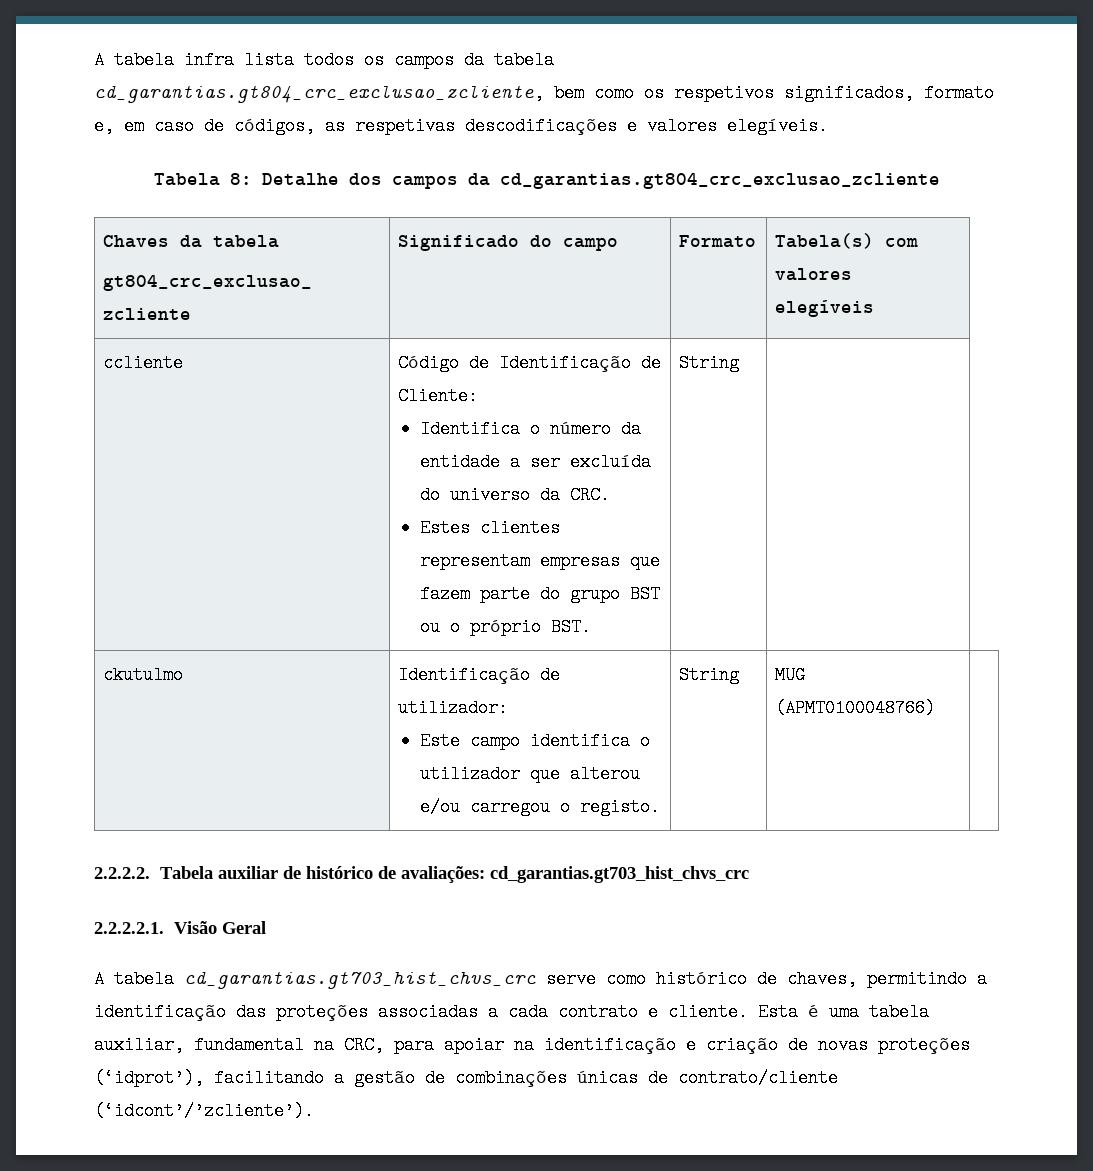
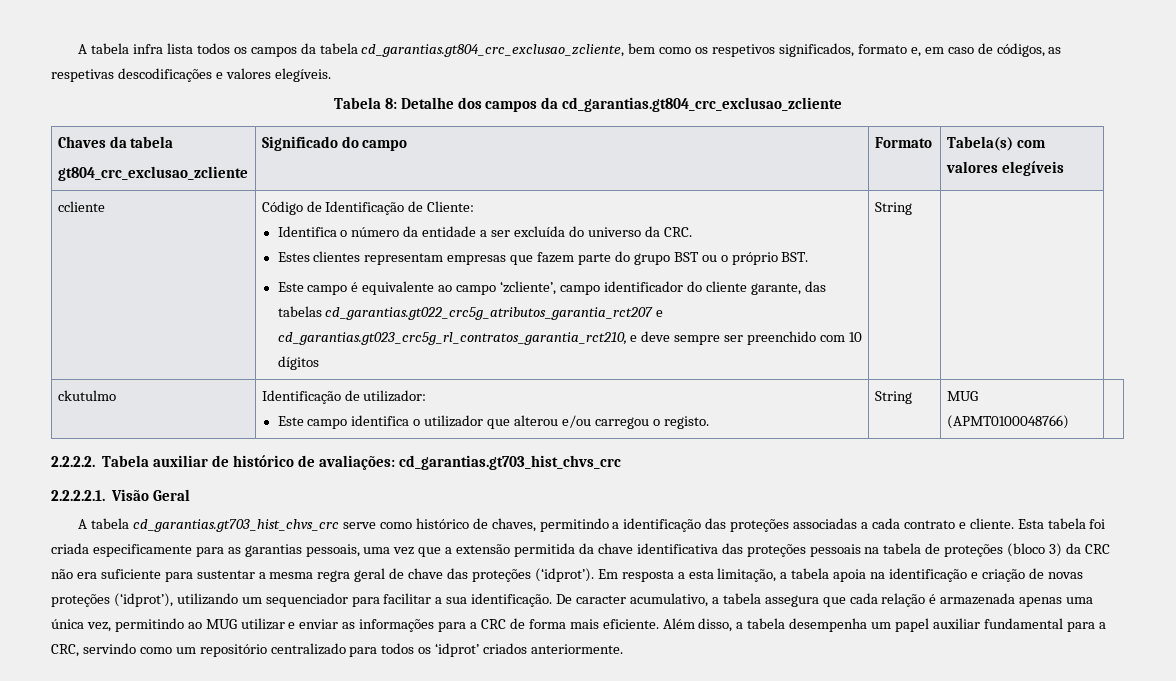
+ Este campo é equivalente ao campo ‘zcliente’, campo identificador do cliente garante, das tabelas cd_garantias.gt022_crc5g_atributos_garantia_rct207 e cd_garantias.gt023_crc5g_rl_contratos_garantia_rct210, e deve sempre ser preenchido com 10 dígitos
- Esta é uma tabela auxiliar, fundamental na CRC, para apoiar na identificação e criação de novas proteções (‘idprot’), facilitando a gestão de combinações únicas de contrato/cliente (‘idcont’/’zcliente’).
+ Esta tabela foi criada especificamente para as garantias pessoais, uma vez que a extensão permitida da chave identificativa das proteções pessoais na tabela de proteções (bloco 3) da CRC não era suficiente para sustentar a mesma regra geral de chave das proteções (‘idprot’). Em resposta a esta limitação, a tabela apoia na identificação e criação de novas proteções (‘idprot’), utilizando um sequenciador para facilitar a sua identificação. De caracter acumulativo, a tabela assegura que cada relação é armazenada apenas uma única vez, permitindo ao MUG utilizar e enviar as informações para a CRC de forma mais eficiente. Além disso, a tabela desempenha um papel auxiliar fundamental para a CRC, servindo como um repositório centralizado para todos os ‘idprot’ criados anteriormente.

